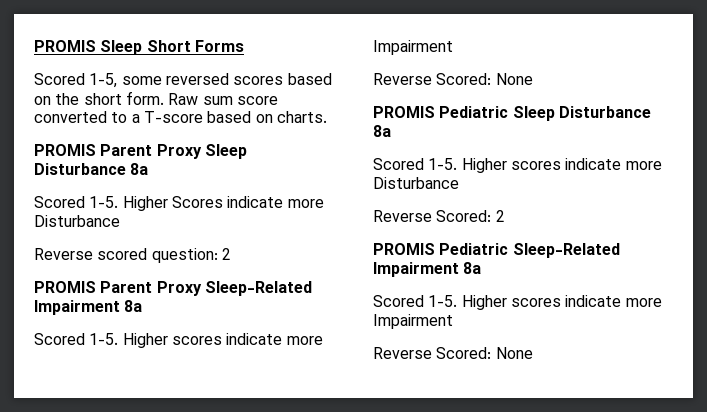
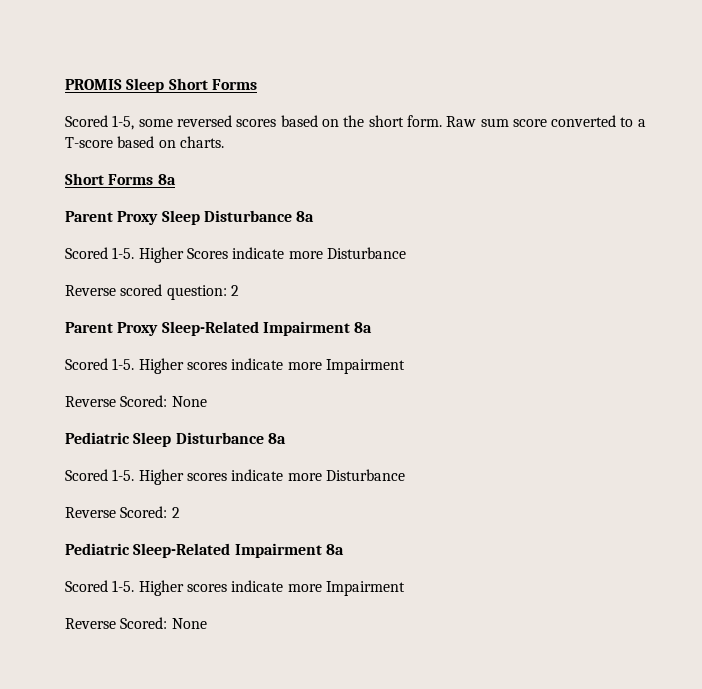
- PROMIS Parent Proxy Sleep Disturbance 8a
+ Short Forms 8a
+ Parent Proxy Sleep Disturbance 8a
- PROMIS Parent Proxy Sleep-Related Impairment 8a
+ Parent Proxy Sleep-Related Impairment 8a
- PROMIS Pediatric Sleep Disturbance 8a
+ Pediatric Sleep Disturbance 8a
- PROMIS Pediatric Sleep-Related Impairment 8a
+ Pediatric Sleep-Related Impairment 8a

